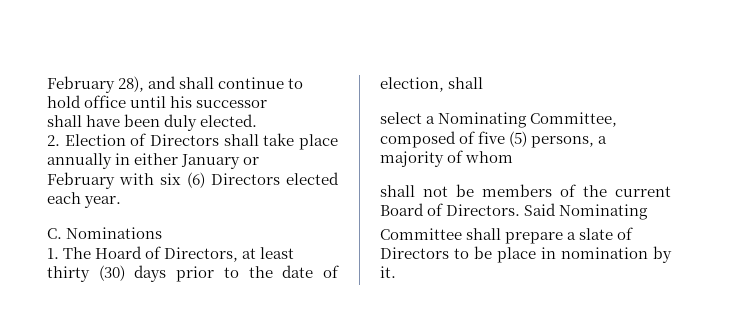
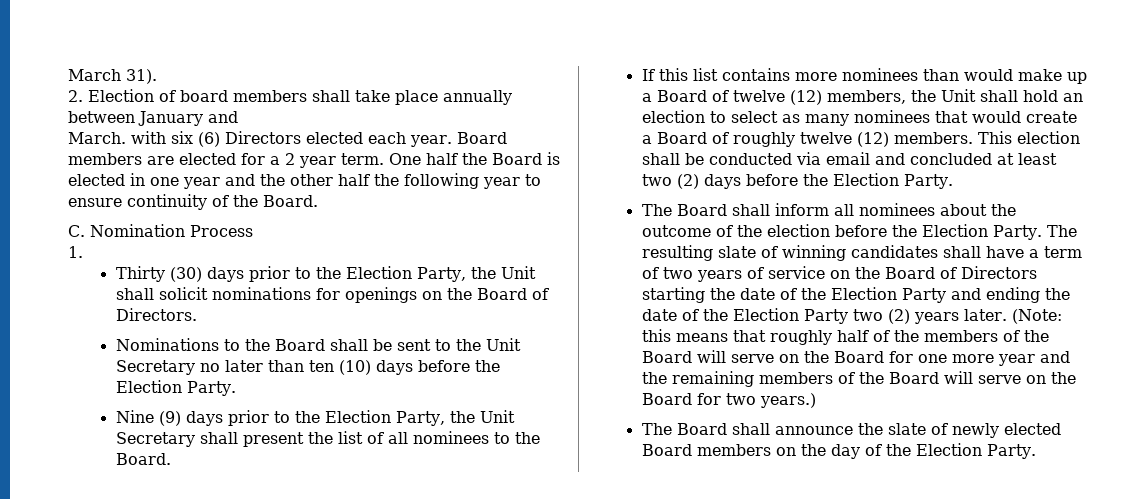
- February 28), and shall continue to hold office until his successor
- shall have been duly elected.
+ March 31).
- 2. Election of Directors shall take place annually in either January or
- February with six (6) Directors elected each year.
+ 2. Election of board members shall take place annually between January and
+ March. with six (6) Directors elected each year. Board members are elected for a 2 year term. One half the Board is elected in one year and the other half the following year to ensure continuity of the Board.
- C. Nominations
+ C. Nomination Process
- 1. The Hoard of Directors, at least thirty (30) days prior to the date of election, shall
- select a Nominating Committee, composed of five (5) persons, a majority of whom
- shall not be members of the current Board of Directors. Said Nominating
- Committee shall prepare a slate of Directors to be place in nomination by it.
+ 1.
+ Thirty (30) days prior to the Election Party, the Unit shall solicit nominations for openings on the Board of Directors.
+ Nominations to the Board shall be sent to the Unit Secretary no later than ten (10) days before the Election Party.
+ Nine (9) days prior to the Election Party, the Unit Secretary shall present the list of all nominees to the Board.
+ If this list contains more nominees than would make up a Board of twelve (12) members, the Unit shall hold an election to select as many nominees that would create a Board of roughly twelve (12) members. This election shall be conducted via email and concluded at least two (2) days before the Election Party.
+ The Board shall inform all nominees about the outcome of the election before the Election Party. The resulting slate of winning candidates shall have a term of two years of service on the Board of Directors starting the date of the Election Party and ending the date of the Election Party two (2) years later. (Note: this means that roughly half of the members of the Board will serve on the Board for one more year and the remaining members of the Board will serve on the Board for two years.)
+ The Board shall announce the slate of newly elected Board members on the day of the Election Party.

